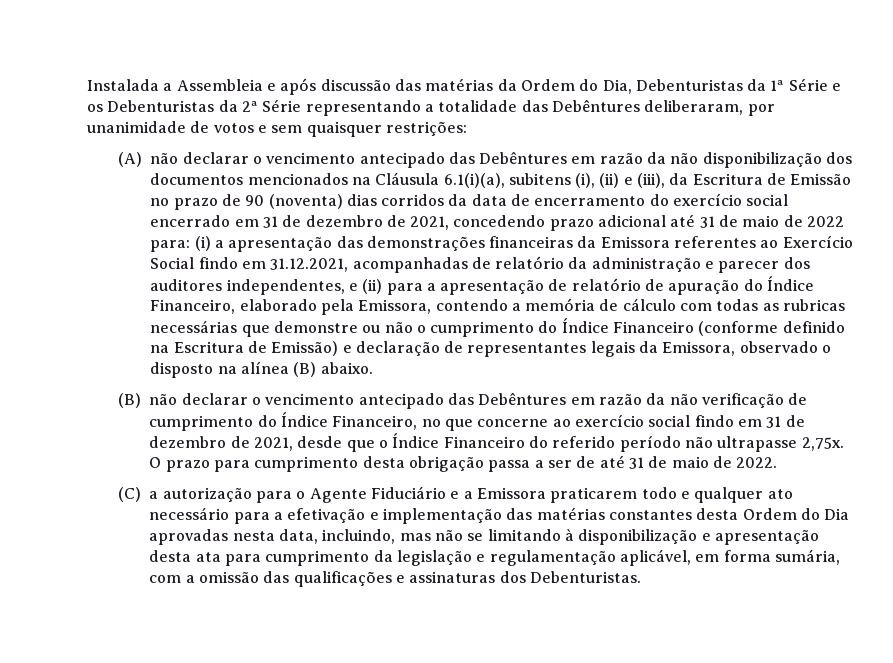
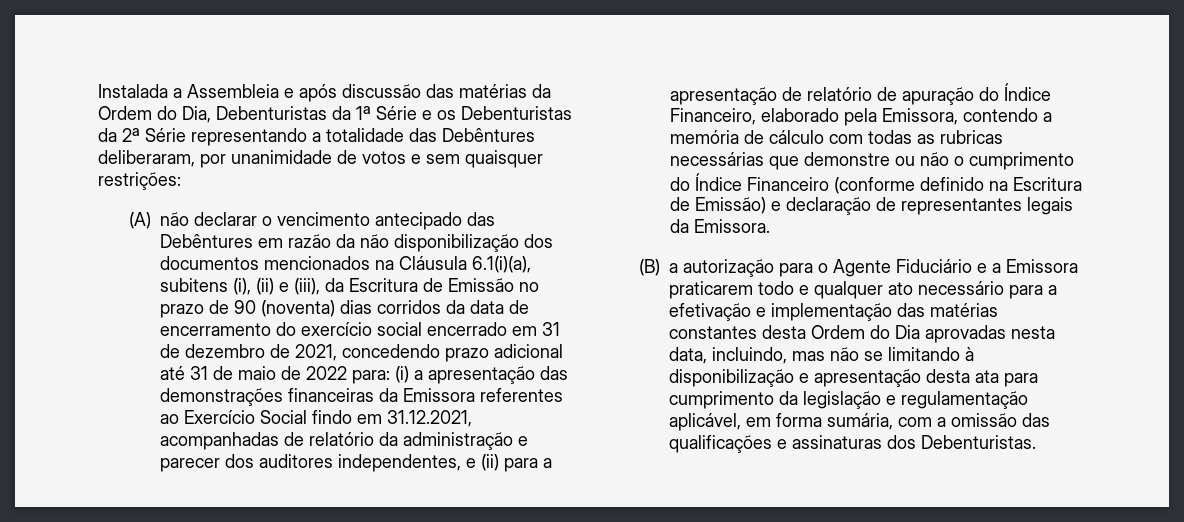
- (i) a apresentação das demonstrações financeiras da Emissora referentes ao Exercício Social findo em 31.12.2021, acompanhadas de relatório da administração e parecer dos auditores independentes, e (ii) para a apresentação de relatório de apuração do Índice Financeiro, elaborado pela Emissora, contendo a memória de cálculo com todas as rubricas necessárias que demonstre ou não o cumprimento do Índice Financeiro (conforme definido na Escritura de Emissão) e declaração de representantes legais da Emissora, observado o disposto na alínea (B) abaixo.
- (B) não declarar o vencimento antecipado das Debêntures em razão da não verificação de cumprimento do Índice Financeiro, no que concerne ao exercício social findo em 31 de dezembro de 2021, desde que o Índice Financeiro do referido período não ultrapasse 2,75x. O prazo para cumprimento desta obrigação passa a ser de até 31 de maio de 2022.
- (C) a autorização para o Agente Fiduciário e a Emissora praticarem todo e qualquer ato necessário para a efetivação e implementação das matérias constantes desta Ordem do Dia aprovadas nesta data, incluindo, mas não se limitando à disponibilização e apresentação desta ata para cumprimento da legislação e regulamentação aplicável, em forma sumária, com a omissão das qualificações e assinaturas dos Debenturistas.
+ (i) a apresentação das demonstrações financeiras da Emissora referentes ao Exercício Social findo em 31.12.2021, acompanhadas de relatório da administração e parecer dos auditores independentes, e (ii) para a apresentação de relatório de apuração do Índice Financeiro, elaborado pela Emissora, contendo a memória de cálculo com todas as rubricas necessárias que demonstre ou não o cumprimento do Índice Financeiro (conforme definido na Escritura de Emissão) e declaração de representantes legais da Emissora.
+ (B) a autorização para o Agente Fiduciário e a Emissora praticarem todo e qualquer ato necessário para a efetivação e implementação das matérias constantes desta Ordem do Dia aprovadas nesta data, incluindo, mas não se limitando à disponibilização e apresentação desta ata para cumprimento da legislação e regulamentação aplicável, em forma sumária, com a omissão das qualificações e assinaturas dos Debenturistas.

